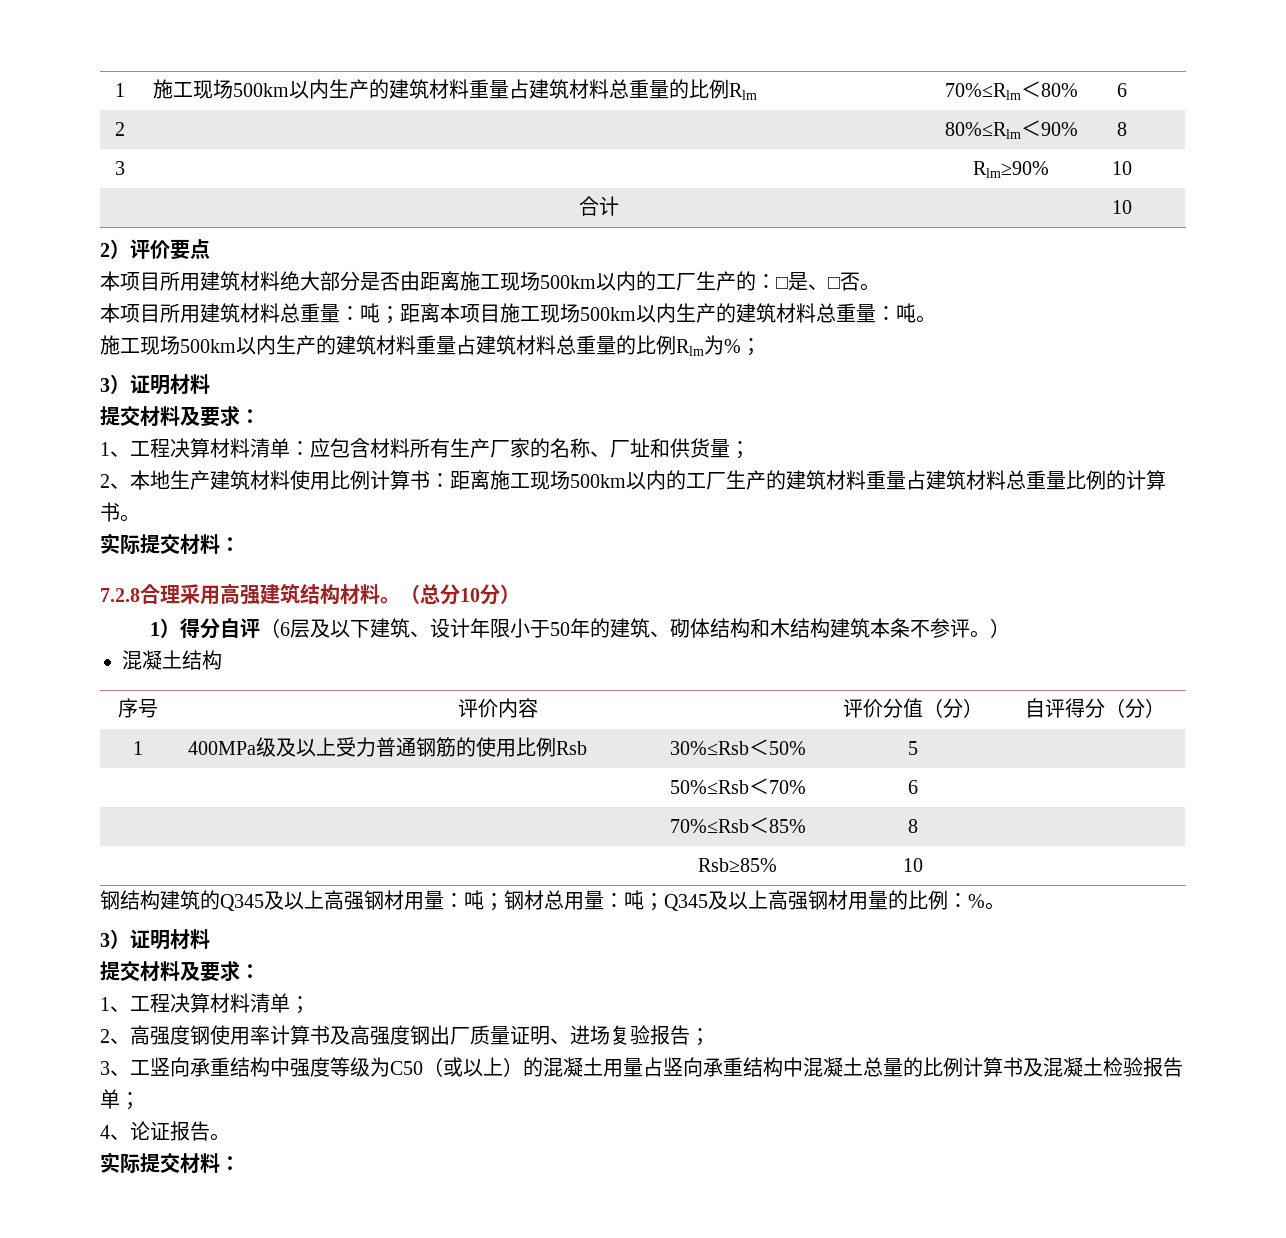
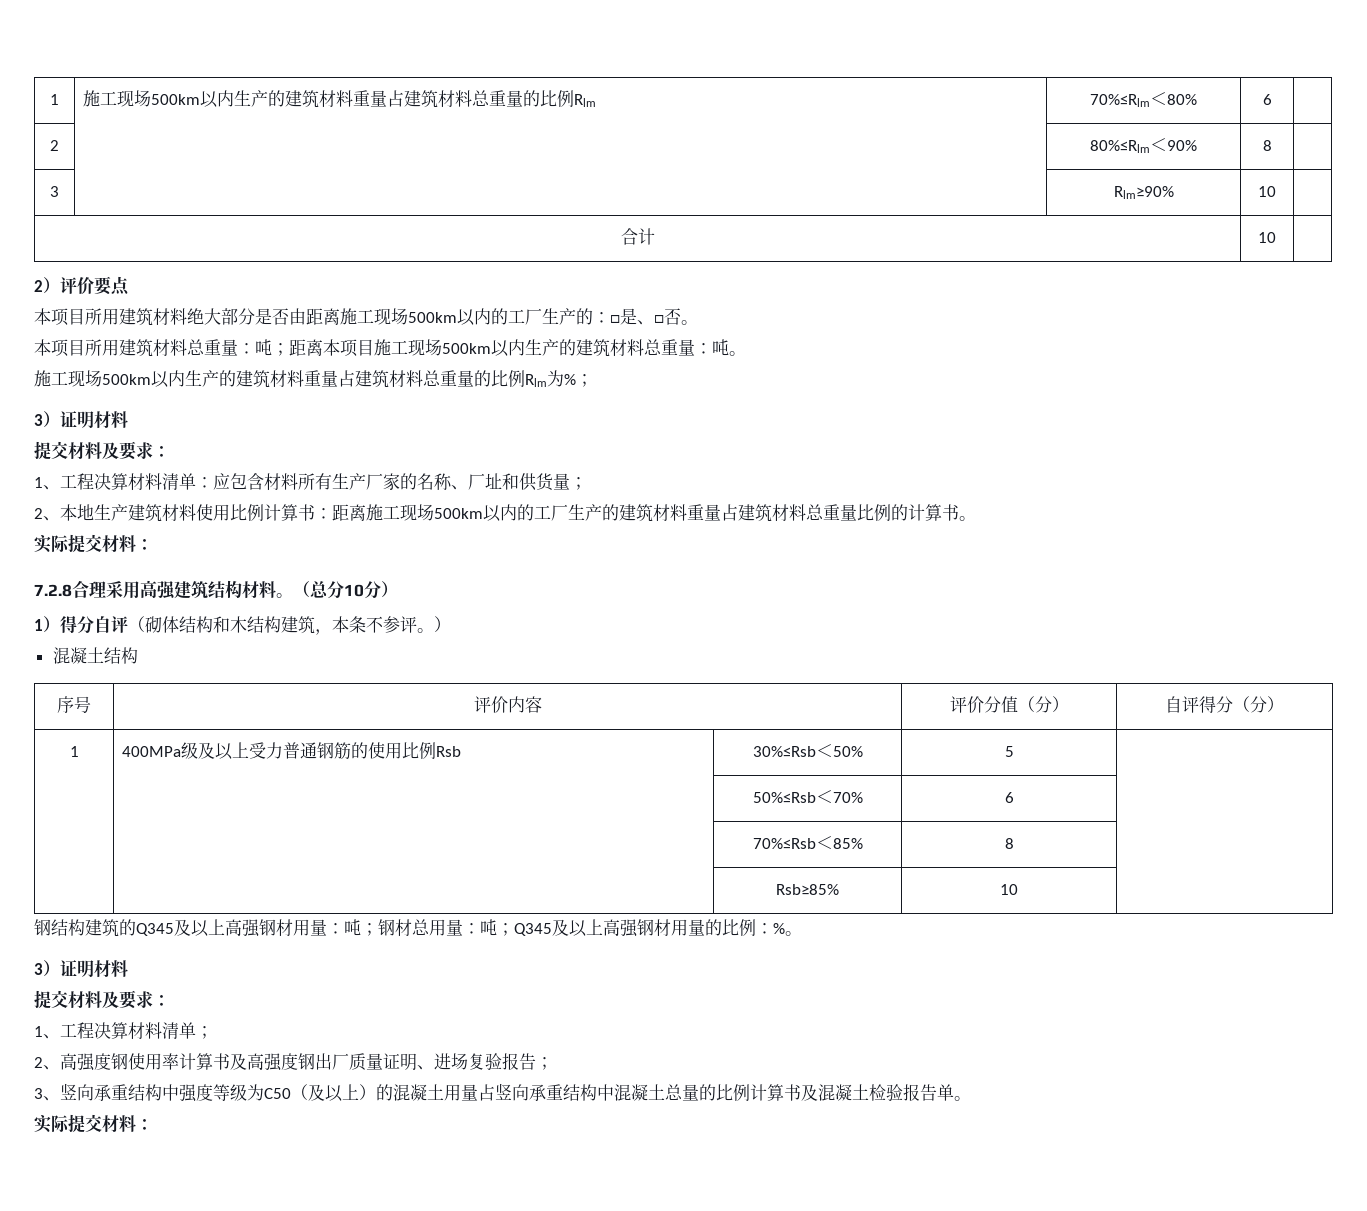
- 1）得分自评（6层及以下建筑、设计年限小于50年的建筑、砌体结构和木结构建筑本条不参评。）
+ 1）得分自评（砌体结构和木结构建筑，本条不参评。）
- 3、工竖向承重结构中强度等级为C50（或以上）的混凝土用量占竖向承重结构中混凝土总量的比例计算书及混凝土检验报告单；
- 4、论证报告。
+ 3、竖向承重结构中强度等级为C50（及以上）的混凝土用量占竖向承重结构中混凝土总量的比例计算书及混凝土检验报告单。

